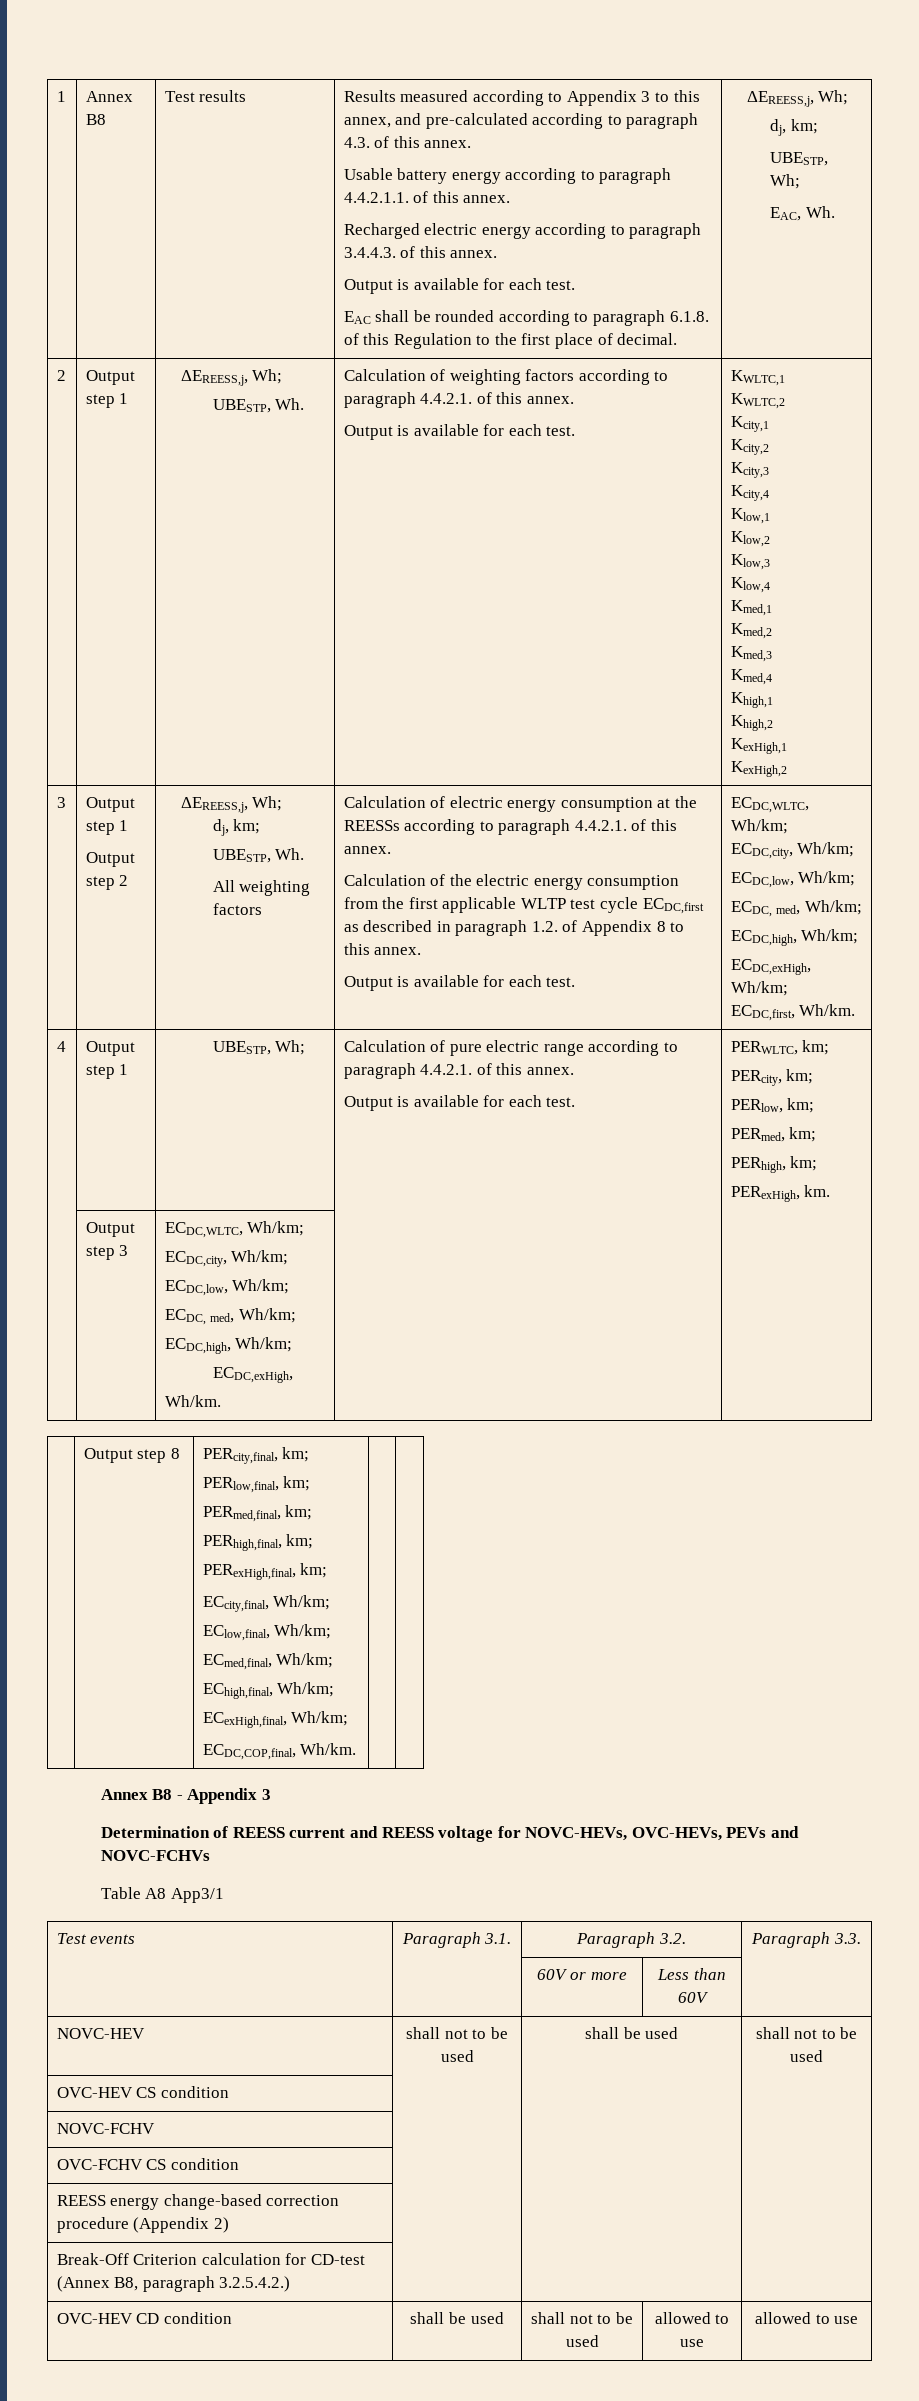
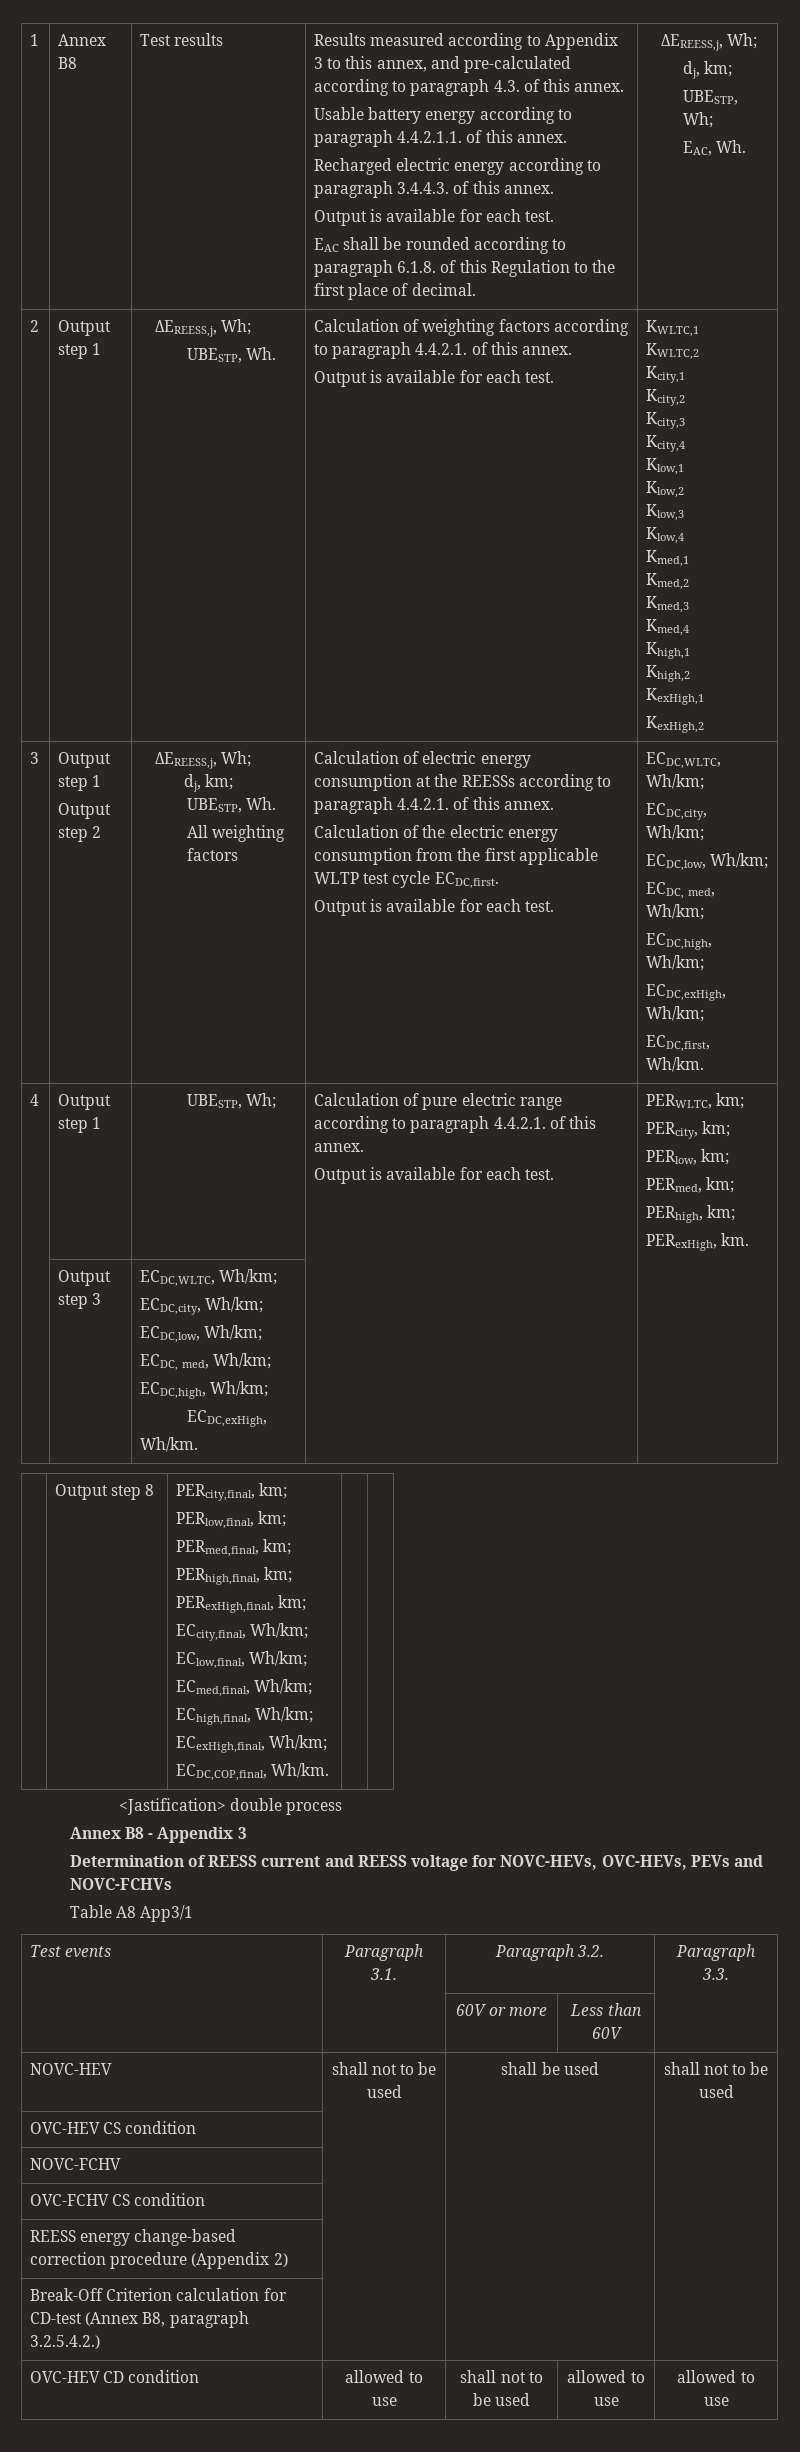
- Calculation of the electric energy consumption from the first applicable WLTP test cycle ECDC,first as described in paragraph 1.2. of Appendix 8 to this annex.
+ Calculation of the electric energy consumption from the first applicable WLTP test cycle ECDC,first.
+ <Jastification> double process
- OVC-HEV CD condition | shall be used | shall not to be used | allowed to use | allowed to use
+ OVC-HEV CD condition | allowed to use | shall not to be used | allowed to use | allowed to use

